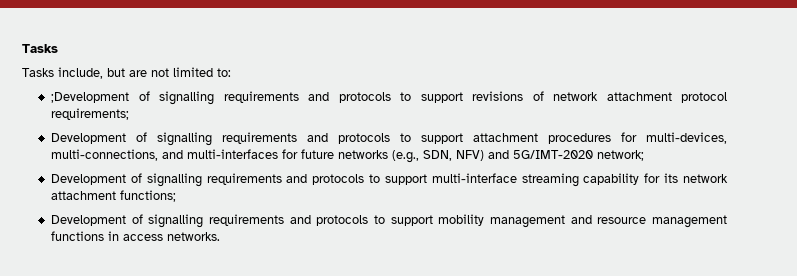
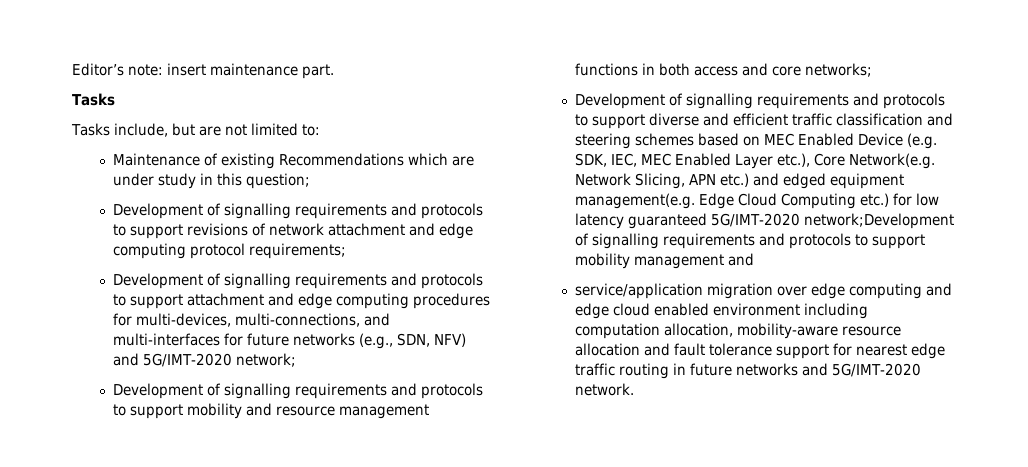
+ Editor’s note: insert maintenance part.
- ;Development of signalling requirements and protocols to support revisions of network attachment protocol requirements;
+ Maintenance of existing Recommendations which are under study in this question;
+ Development of signalling requirements and protocols to support revisions of network attachment and edge computing protocol requirements;
- Development of signalling requirements and protocols to support attachment procedures for multi-devices, multi-connections, and multi-interfaces for future networks (e.g., SDN, NFV) and 5G/IMT-2020 network;
+ Development of signalling requirements and protocols to support attachment and edge computing procedures for multi-devices, multi-connections, and multi-interfaces for future networks (e.g., SDN, NFV) and 5G/IMT-2020 network;
- Development of signalling requirements and protocols to support multi-interface streaming capability for its network attachment functions;
- Development of signalling requirements and protocols to support mobility management and resource management functions in access networks.
+ Development of signalling requirements and protocols to support mobility and resource management functions in both access and core networks;
+ Development of signalling requirements and protocols to support diverse and efficient traffic classification and steering schemes based on MEC Enabled Device (e.g. SDK, IEC, MEC Enabled Layer etc.), Core Network(e.g. Network Slicing, APN etc.) and edged equipment management(e.g. Edge Cloud Computing etc.) for low latency guaranteed 5G/IMT-2020 network;Development of signalling requirements and protocols to support mobility management and
+ service/application migration over edge computing and edge cloud enabled environment including computation allocation, mobility-aware resource allocation and fault tolerance support for nearest edge traffic routing in future networks and 5G/IMT-2020 network.

